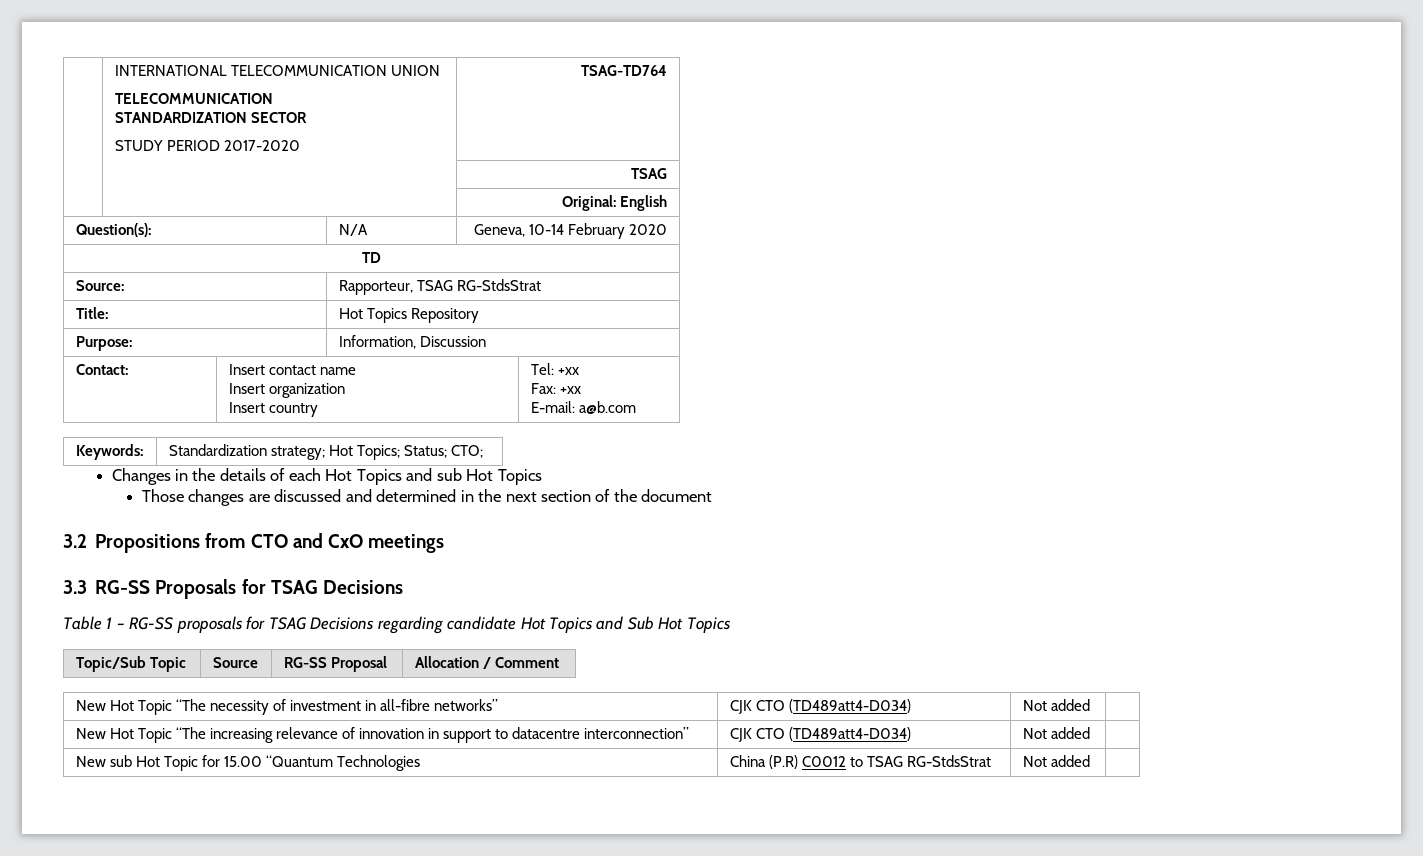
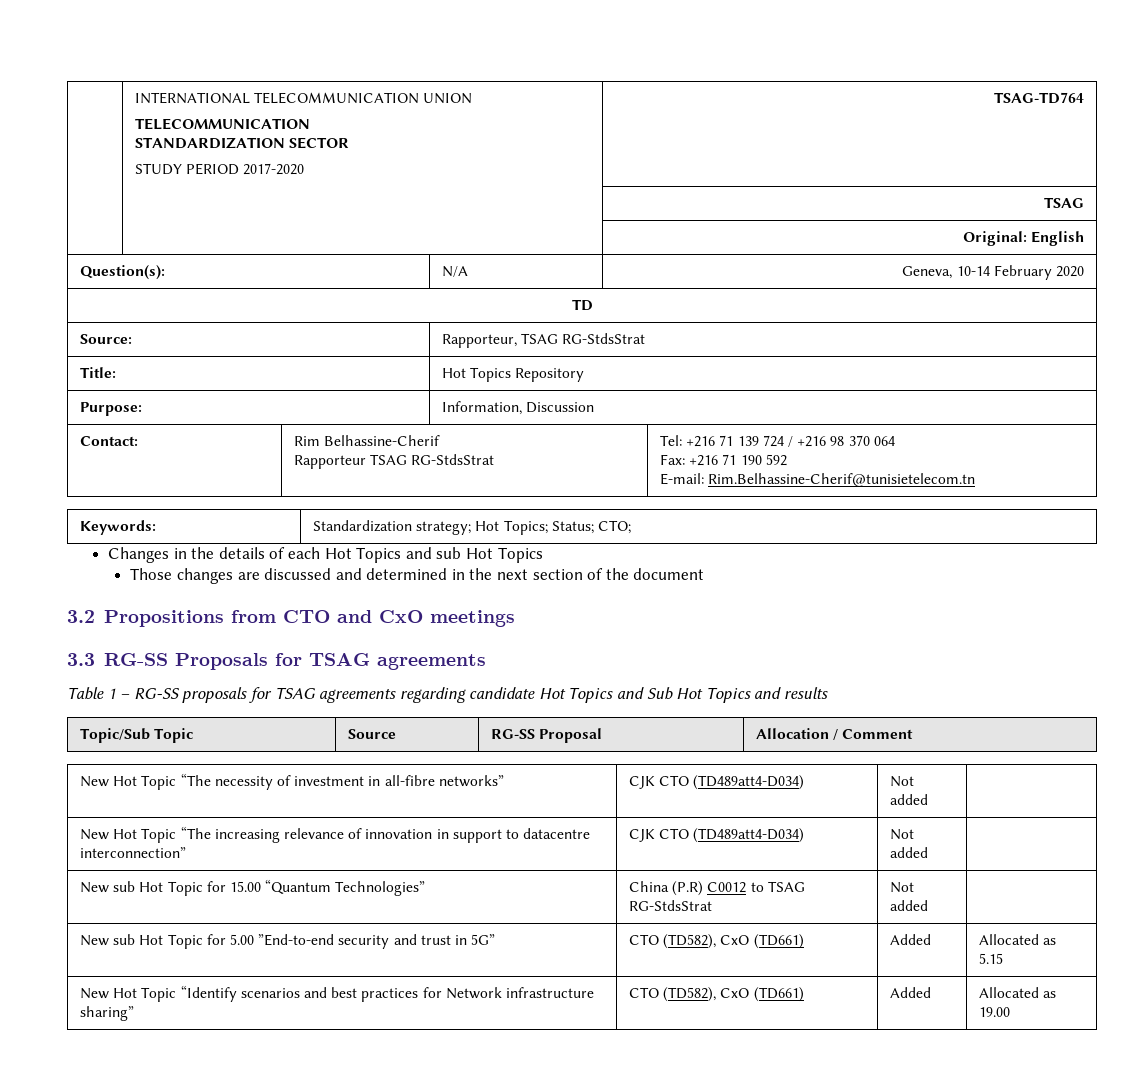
- Contact: | Insert contact name
- Insert organization
- Insert country | Tel: +xx
- Fax: +xx
- E-mail: a@b.com
+ Contact: | Rim Belhassine-Cherif
+ Rapporteur TSAG RG-StdsStrat | Tel: +216 71 139 724 / +216 98 370 064
+ Fax: +216 71 190 592
+ E-mail: Rim.Belhassine-Cherif@tunisietelecom.tn
- 3.3 RG-SS Proposals for TSAG Decisions
+ 3.3 RG-SS Proposals for TSAG agreements
- Table 1 – RG-SS proposals for TSAG Decisions regarding candidate Hot Topics and Sub Hot Topics
+ Table 1 – RG-SS proposals for TSAG agreements regarding candidate Hot Topics and Sub Hot Topics and results
- New sub Hot Topic for 15.00 “Quantum Technologies | China (P.R) C0012 to TSAG RG-StdsStrat | Not added |
+ New sub Hot Topic for 15.00 “Quantum Technologies” | China (P.R) C0012 to TSAG RG-StdsStrat | Not added |
+ New sub Hot Topic for 5.00 ”End-to-end security and trust in 5G” | CTO (TD582), CxO (TD661) | Added | Allocated as 5.15
+ New Hot Topic “Identify scenarios and best practices for Network infrastructure sharing” | CTO (TD582), CxO (TD661) | Added | Allocated as 19.00

